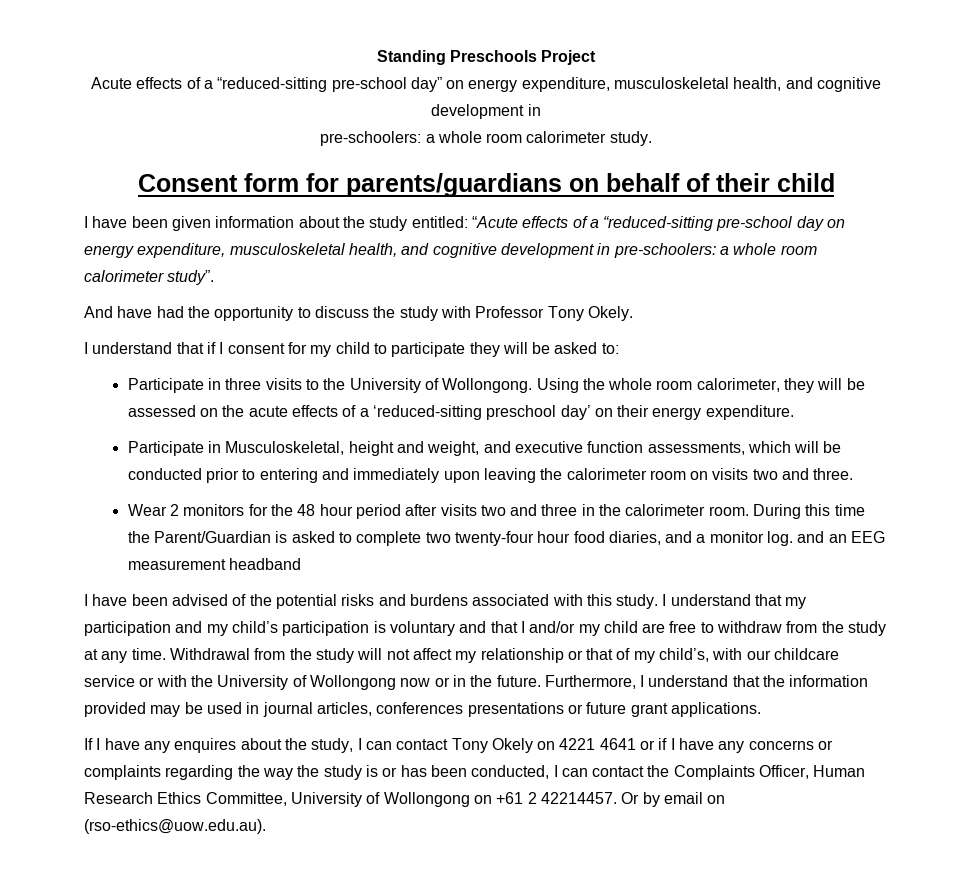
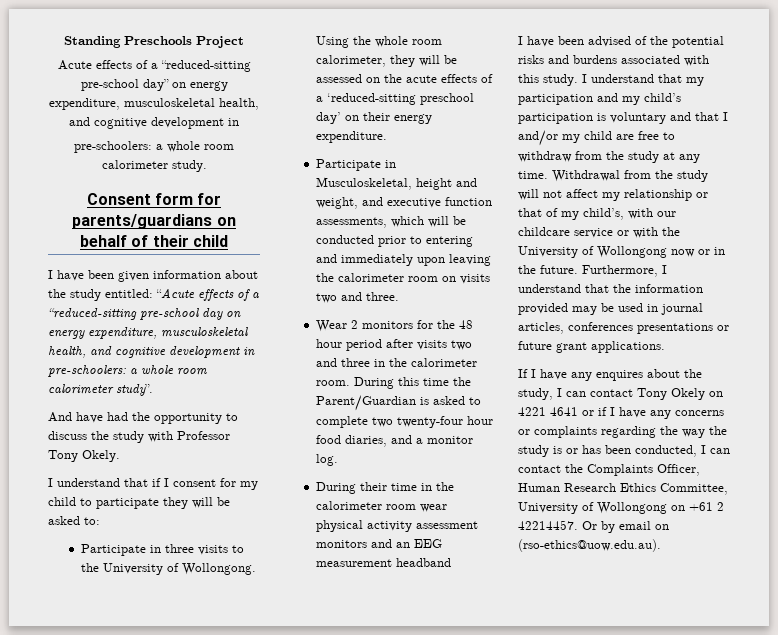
- During this time the Parent/Guardian is asked to complete two twenty-four hour food diaries, and a monitor log. and an EEG measurement headband
+ During this time the Parent/Guardian is asked to complete two twenty-four hour food diaries, and a monitor log.
+ During their time in the calorimeter room wear physical activity assessment monitors and an EEG measurement headband

